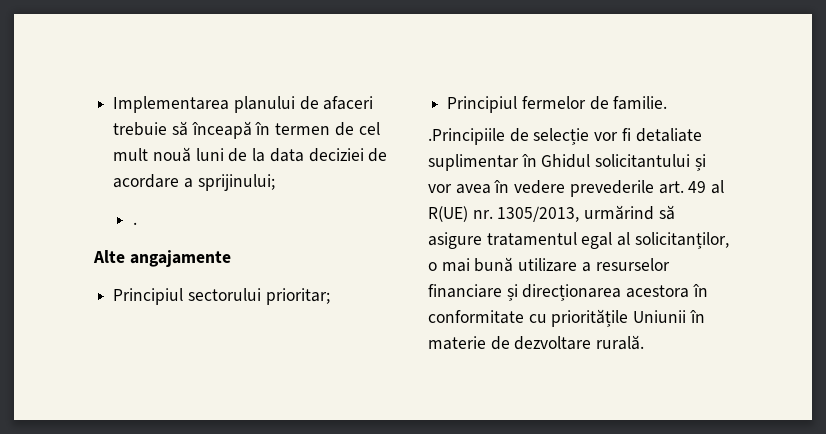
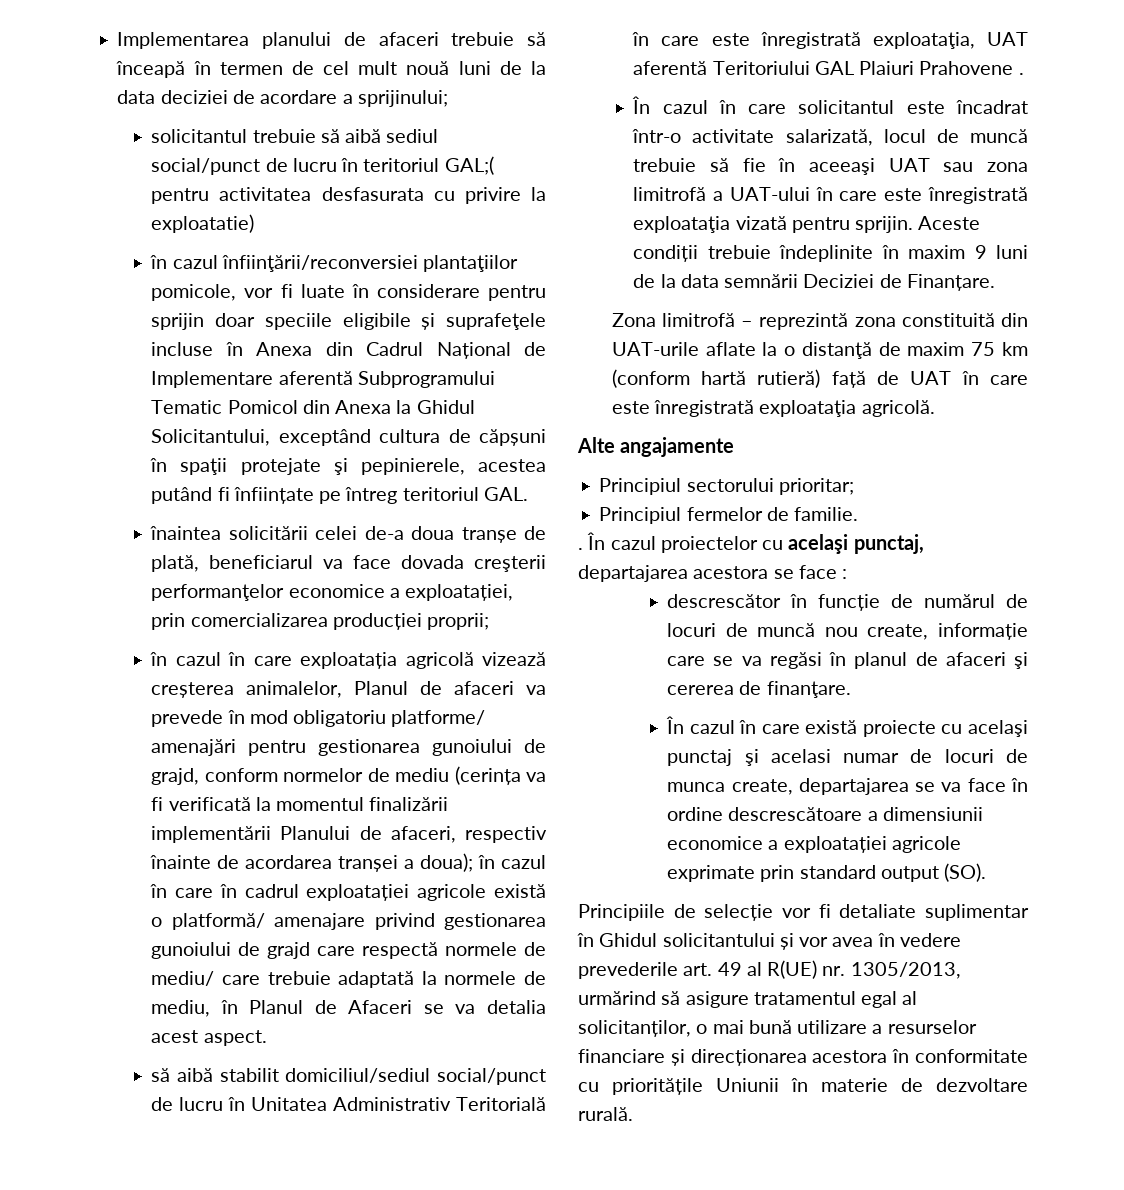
- .
+ solicitantul trebuie să aibă sediul social/punct de lucru în teritoriul GAL;( pentru activitatea desfasurata cu privire la exploatatie)
+ în cazul înfiinţării/reconversiei plantaţiilor pomicole, vor fi luate în considerare pentru sprijin doar speciile eligibile și suprafeţele incluse în Anexa din Cadrul Național de Implementare aferentă Subprogramului Tematic Pomicol din Anexa la Ghidul Solicitantului, exceptând cultura de căpșuni în spaţii protejate şi pepinierele, acestea putând fi înființate pe întreg teritoriul GAL.
+ înaintea solicitării celei de-a doua tranșe de plată, beneficiarul va face dovada creşterii performanţelor economice a exploatației, prin comercializarea producției proprii;
+ în cazul în care exploatația agricolă vizează creșterea animalelor, Planul de afaceri va prevede în mod obligatoriu platforme/ amenajări pentru gestionarea gunoiului de grajd, conform normelor de mediu (cerința va fi verificată la momentul finalizării implementării Planului de afaceri, respectiv înainte de acordarea tranșei a doua); în cazul în care în cadrul exploatației agricole există o platformă/ amenajare privind gestionarea gunoiului de grajd care respectă normele de mediu/ care trebuie adaptată la normele de mediu, în Planul de Afaceri se va detalia acest aspect.
+ să aibă stabilit domiciliul/sediul social/punct de lucru în Unitatea Administrativ Teritorială în care este înregistrată exploataţia, UAT aferentă Teritoriului GAL Plaiuri Prahovene .
+ În cazul în care solicitantul este încadrat într-o activitate salarizată, locul de muncă trebuie să fie în aceeaşi UAT sau zona limitrofă a UAT-ului în care este înregistrată exploataţia vizată pentru sprijin. Aceste condiții trebuie îndeplinite în maxim 9 luni de la data semnării Deciziei de Finanțare.
+ Zona limitrofă – reprezintă zona constituită din UAT-urile aflate la o distanţă de maxim 75 km (conform hartă rutieră) față de UAT în care este înregistrată exploataţia agricolă.
- .Principiile de selecție vor fi detaliate suplimentar în Ghidul solicitantului și vor avea în vedere prevederile art. 49 al R(UE) nr. 1305/2013, urmărind să asigure tratamentul egal al solicitanților, o mai bună utilizare a resurselor financiare și direcționarea acestora în conformitate cu prioritățile Uniunii în materie de dezvoltare rurală.
+ . În cazul proiectelor cu acelaşi punctaj, departajarea acestora se face :
+ descrescător în funcție de numărul de locuri de muncă nou create, informație care se va regăsi în planul de afaceri şi cererea de finanţare.
+ În cazul în care există proiecte cu acelaşi punctaj şi acelasi numar de locuri de munca create, departajarea se va face în ordine descrescătoare a dimensiunii economice a exploatației agricole exprimate prin standard output (SO).
+ Principiile de selecție vor fi detaliate suplimentar în Ghidul solicitantului și vor avea în vedere prevederile art. 49 al R(UE) nr. 1305/2013, urmărind să asigure tratamentul egal al solicitanților, o mai bună utilizare a resurselor financiare și direcționarea acestora în conformitate cu prioritățile Uniunii în materie de dezvoltare rurală.

